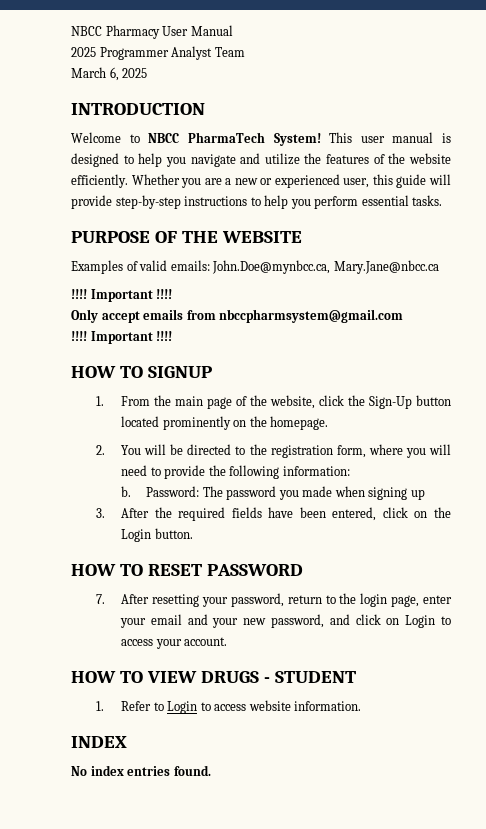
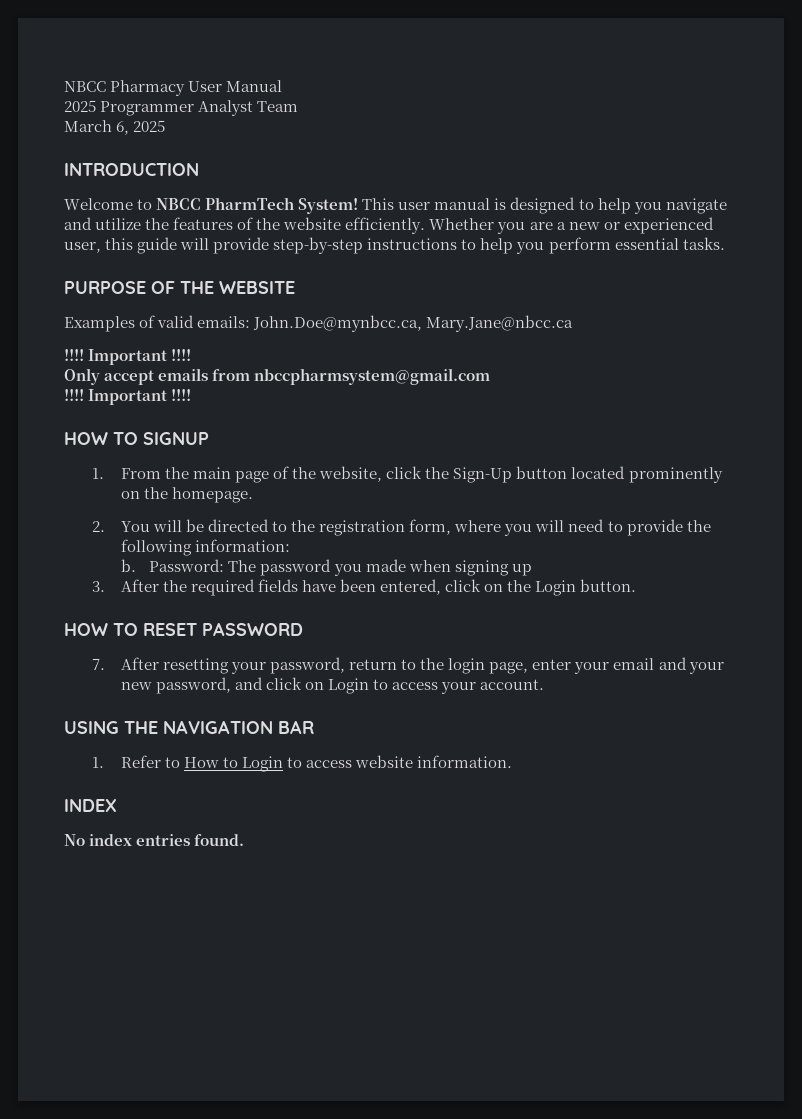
- Welcome to NBCC PharmaTech System!
+ Welcome to NBCC PharmTech System!
- HOW TO VIEW DRUGS - STUDENT
+ USING THE NAVIGATION BAR
- 1. Refer to Login to access website information.
+ 1. Refer to How to Login to access website information.

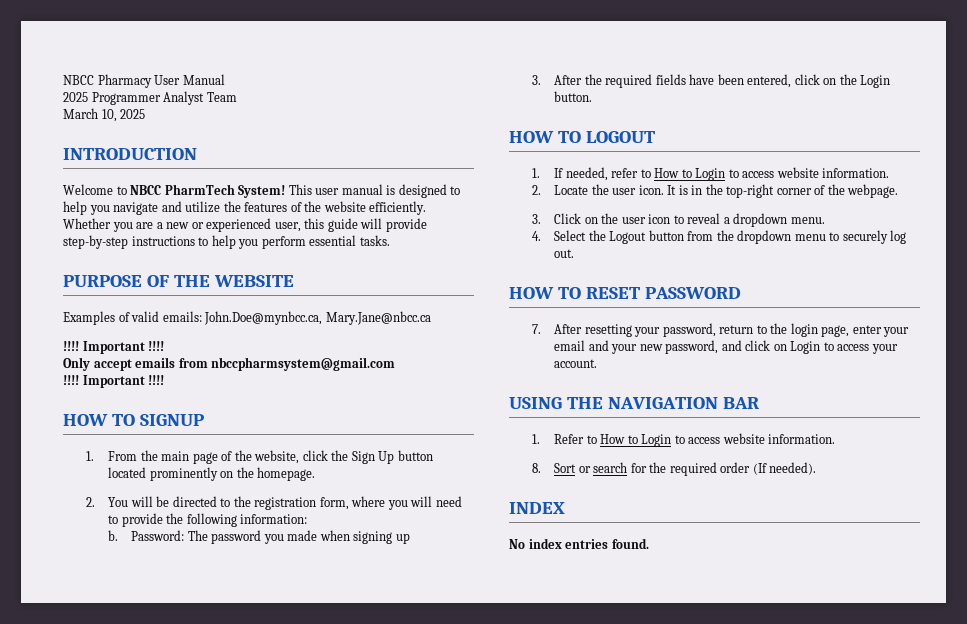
- March 6, 2025
+ March 10, 2025
- 1. From the main page of the website, click the Sign-Up button located prominently on the homepage.
+ 1. From the main page of the website, click the Sign Up button located prominently on the homepage.
+ HOW TO LOGOUT
+ 1. If needed, refer to How to Login to access website information.
+ 2. Locate the user icon. It is in the top-right corner of the webpage.
+ 3. Click on the user icon to reveal a dropdown menu.
+ 4. Select the Logout button from the dropdown menu to securely log out.
+ 8. Sort or search for the required order (If needed).

